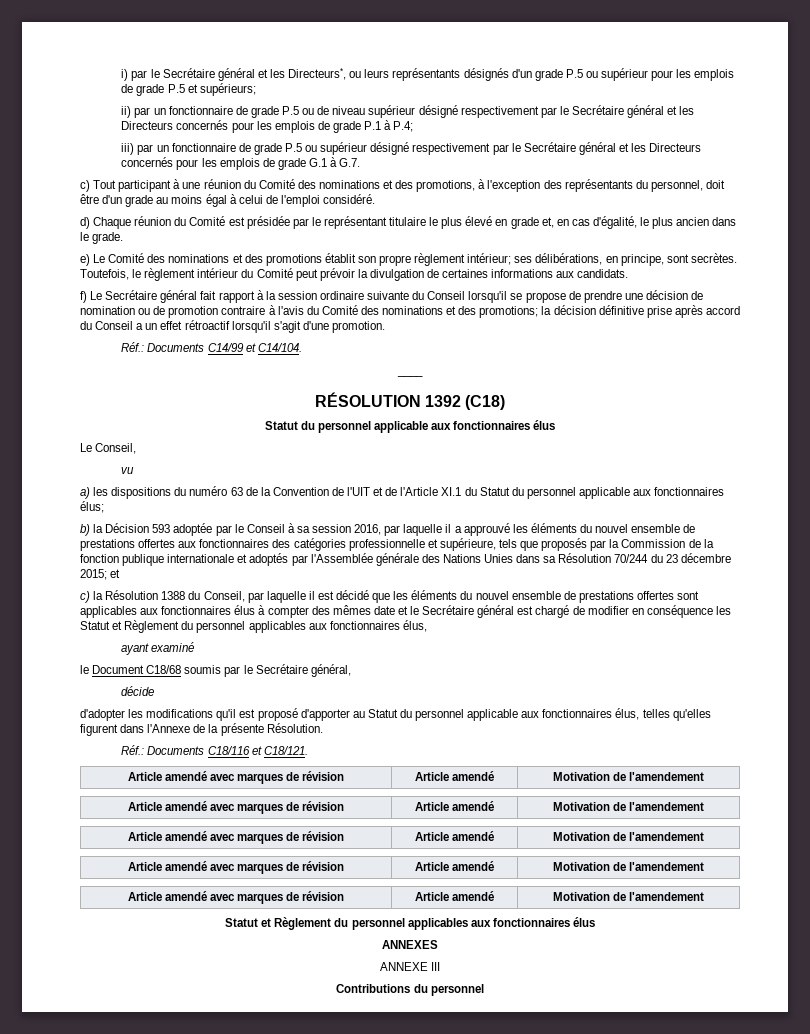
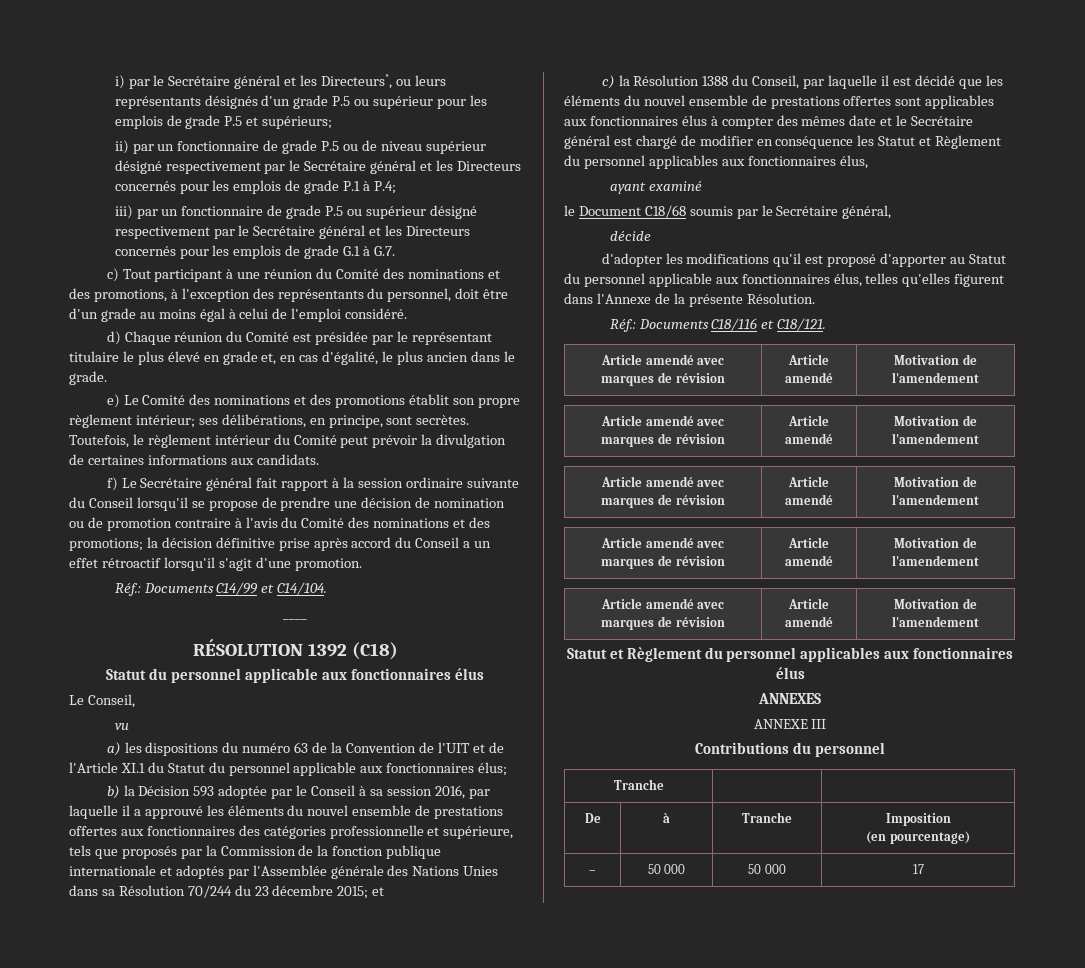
+ Tranche | |
+ De | à | Tranche | Imposition
+ (en pourcentage)
+ – | 50 000 | 50 000 | 17

